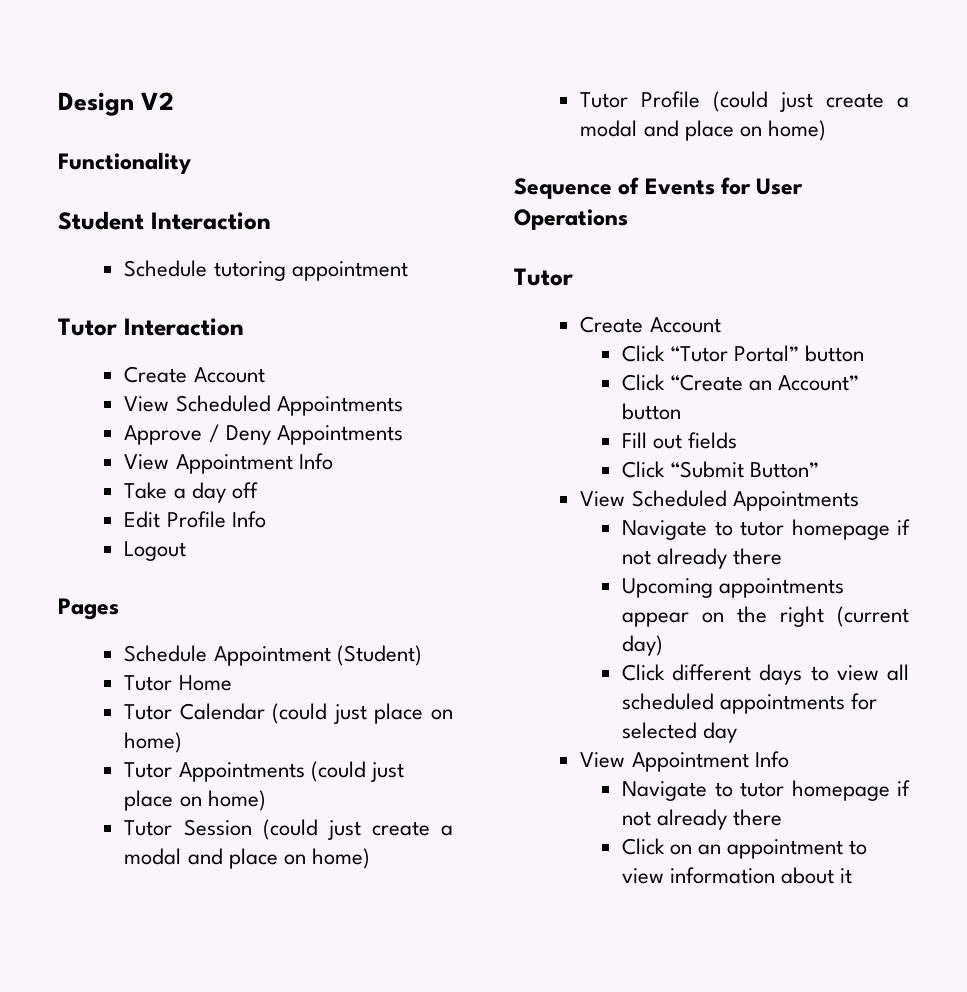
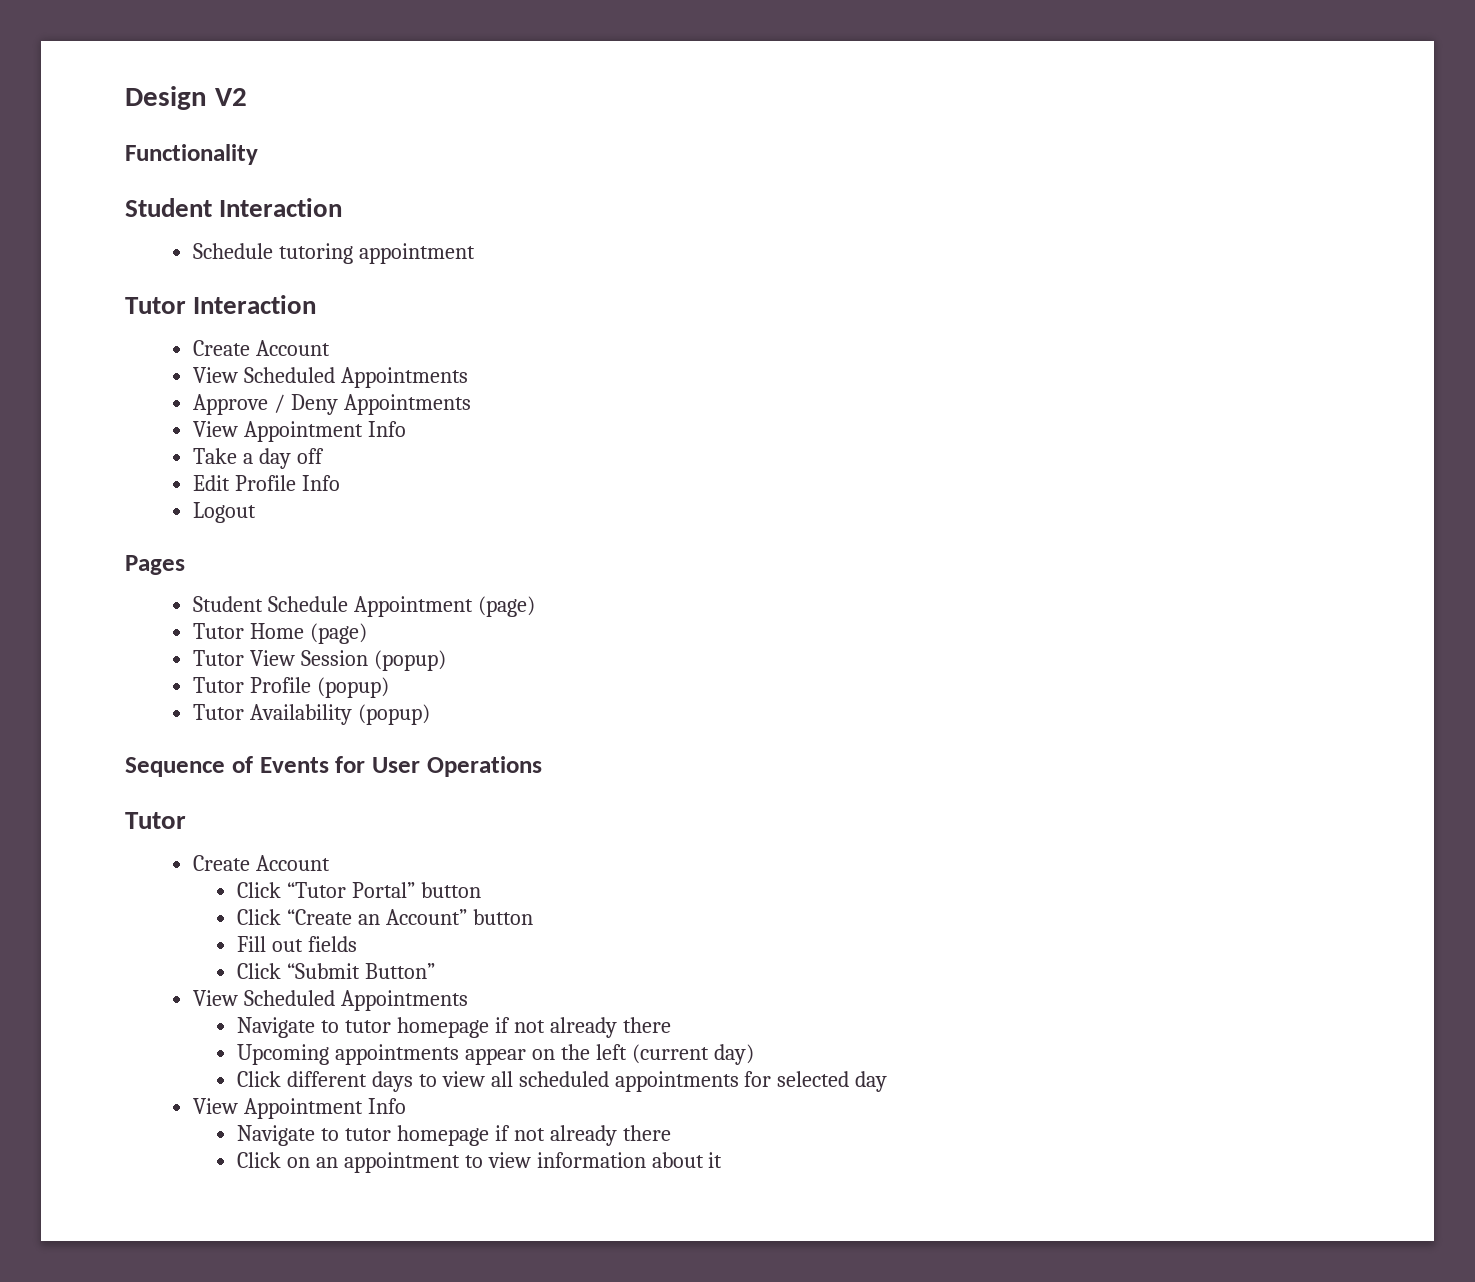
- Schedule Appointment (Student)
+ Student Schedule Appointment (page)
- Tutor Home
- Tutor Calendar (could just place on home)
- Tutor Appointments (could just place on home)
- Tutor Session (could just create a modal and place on home)
- Tutor Profile (could just create a modal and place on home)
+ Tutor Home (page)
+ Tutor View Session (popup)
+ Tutor Profile (popup)
+ Tutor Availability (popup)
- Upcoming appointments appear on the right (current day)
+ Upcoming appointments appear on the left (current day)

